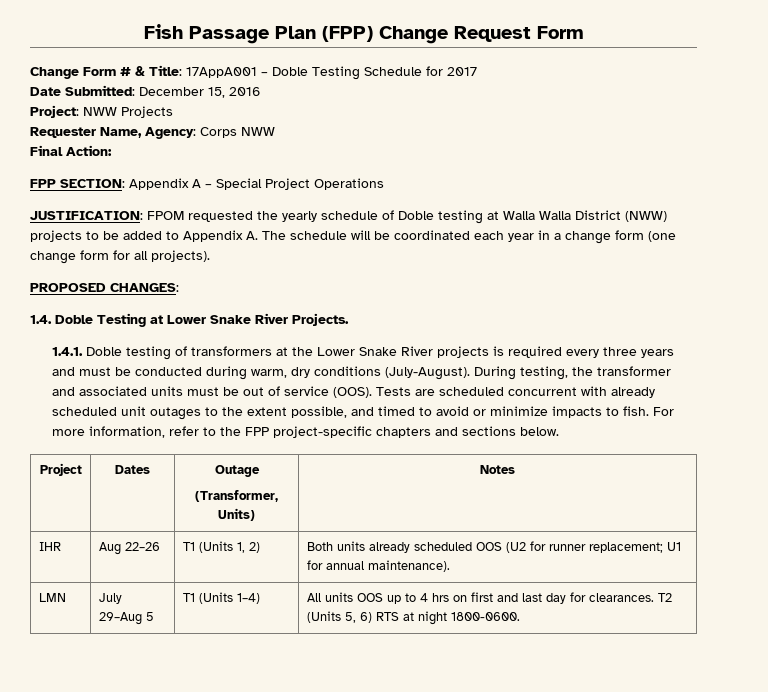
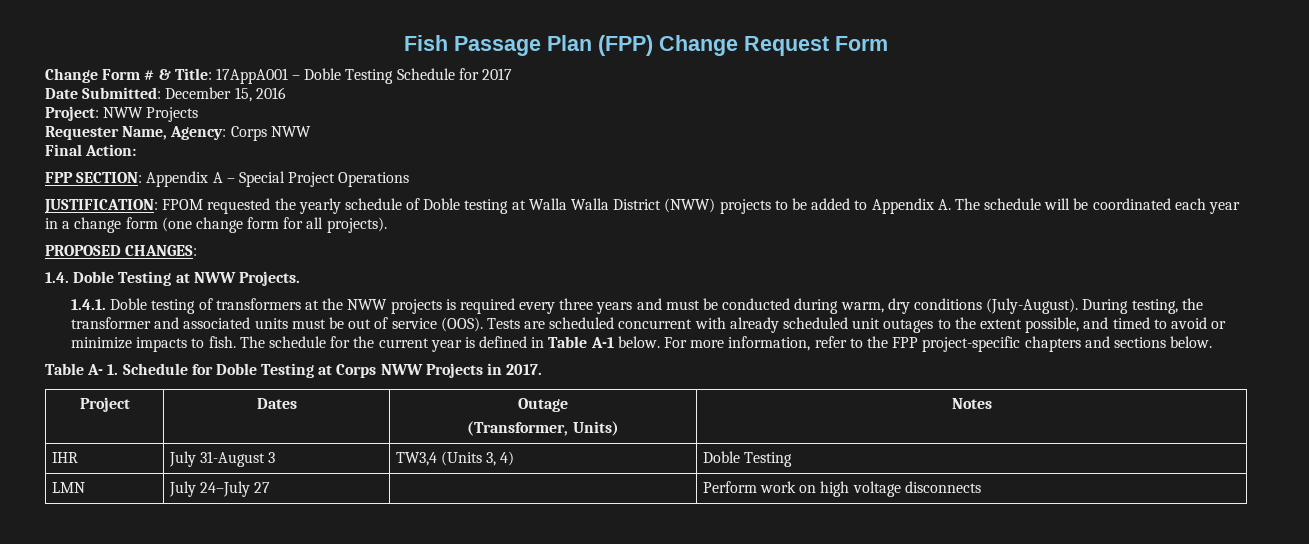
- 1.4. Doble Testing at Lower Snake River Projects.
+ 1.4. Doble Testing at NWW Projects.
- 1.4.1. Doble testing of transformers at the Lower Snake River projects is required every three years and must be conducted during warm, dry conditions (July-August).
+ 1.4.1. Doble testing of transformers at the NWW projects is required every three years and must be conducted during warm, dry conditions (July-August).
+ The schedule for the current year is defined in Table A-1 below.
+ Table A- 1. Schedule for Doble Testing at Corps NWW Projects in 2017.
- IHR | Aug 22–26 | T1 (Units 1, 2) | Both units already scheduled OOS (U2 for runner replacement; U1 for annual maintenance).
- LMN | July 29–Aug 5 | T1 (Units 1–4) | All units OOS up to 4 hrs on first and last day for clearances. T2 (Units 5, 6) RTS at night 1800-0600.
+ IHR | July 31-August 3 | TW3,4 (Units 3, 4) | Doble Testing
+ LMN | July 24–July 27 | | Perform work on high voltage disconnects

